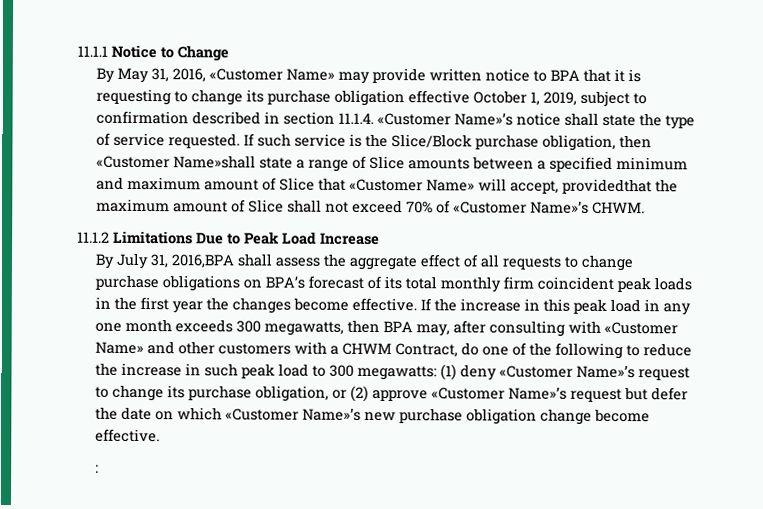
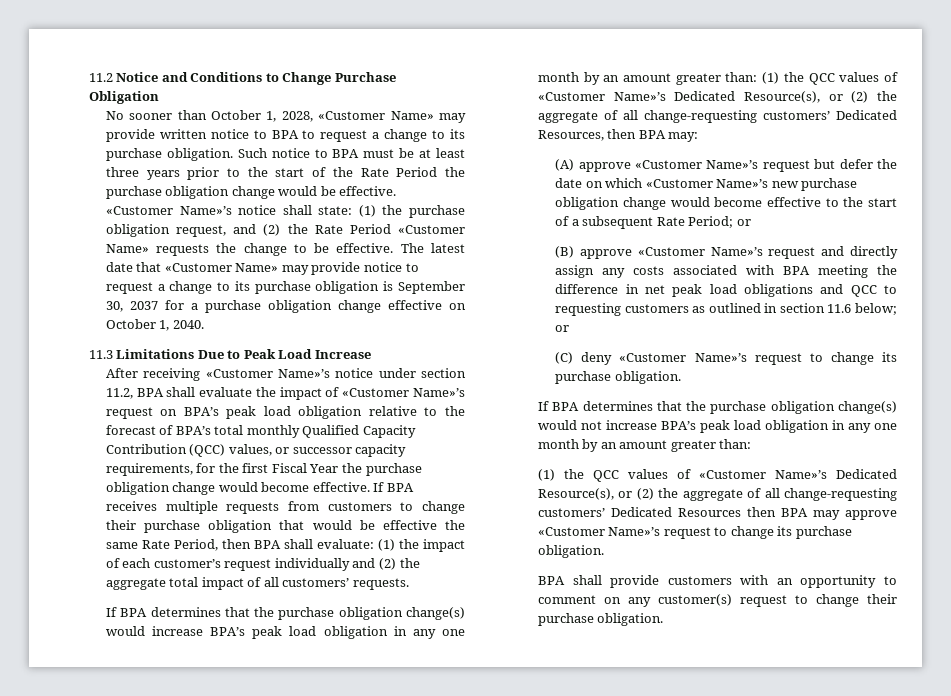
- 11.1.1 Notice to Change
- By May 31, 2016, «Customer Name» may provide written notice to BPA that it is requesting to change its purchase obligation effective October 1, 2019, subject to confirmation described in section 11.1.4. «Customer Name»’s notice shall state the type of service requested. If such service is the Slice/Block purchase obligation, then «Customer Name»shall state a range of Slice amounts between a specified minimum and maximum amount of Slice that «Customer Name» will accept, providedthat the maximum amount of Slice shall not exceed 70% of «Customer Name»’s CHWM.
- 11.1.2 Limitations Due to Peak Load Increase
+ 11.2 Notice and Conditions to Change Purchase Obligation
+ No sooner than October 1, 2028, «Customer Name» may provide written notice to BPA to request a change to its purchase obligation. Such notice to BPA must be at least three years prior to the start of the Rate Period the purchase obligation change would be effective. «Customer Name»’s notice shall state: (1) the purchase obligation request, and (2) the Rate Period «Customer Name» requests the change to be effective. The latest date that «Customer Name» may provide notice to request a change to its purchase obligation is September 30, 2037 for a purchase obligation change effective on October 1, 2040.
+ 11.3 Limitations Due to Peak Load Increase
- By July 31, 2016,BPA shall assess the aggregate effect of all requests to change purchase obligations on BPA’s forecast of its total monthly firm coincident peak loads in the first year the changes become effective. If the increase in this peak load in any one month exceeds 300 megawatts, then BPA may, after consulting with «Customer Name» and other customers with a CHWM Contract, do one of the following to reduce the increase in such peak load to 300 megawatts: (1) deny «Customer Name»’s request to change its purchase obligation, or (2) approve «Customer Name»’s request but defer the date on which «Customer Name»’s new purchase obligation change become effective.
- :
+ After receiving «Customer Name»’s notice under section 11.2, BPA shall evaluate the impact of «Customer Name»’s request on BPA’s peak load obligation relative to the forecast of BPA’s total monthly Qualified Capacity Contribution (QCC) values, or successor capacity requirements, for the first Fiscal Year the purchase obligation change would become effective. If BPA receives multiple requests from customers to change their purchase obligation that would be effective the same Rate Period, then BPA shall evaluate: (1) the impact of each customer’s request individually and (2) the aggregate total impact of all customers’ requests.
+ If BPA determines that the purchase obligation change(s) would increase BPA’s peak load obligation in any one month by an amount greater than: (1) the QCC values of «Customer Name»’s Dedicated Resource(s), or (2) the aggregate of all change-requesting customers’ Dedicated Resources, then BPA may:
+ (A) approve «Customer Name»’s request but defer the date on which «Customer Name»’s new purchase obligation change would become effective to the start of a subsequent Rate Period; or
+ (B) approve «Customer Name»’s request and directly assign any costs associated with BPA meeting the difference in net peak load obligations and QCC to requesting customers as outlined in section 11.6 below; or
+ (C) deny «Customer Name»’s request to change its purchase obligation.
+ If BPA determines that the purchase obligation change(s) would not increase BPA’s peak load obligation in any one month by an amount greater than:
+ (1) the QCC values of «Customer Name»’s Dedicated Resource(s), or (2) the aggregate of all change-requesting customers’ Dedicated Resources then BPA may approve «Customer Name»’s request to change its purchase obligation.
+ BPA shall provide customers with an opportunity to comment on any customer(s) request to change their purchase obligation.

